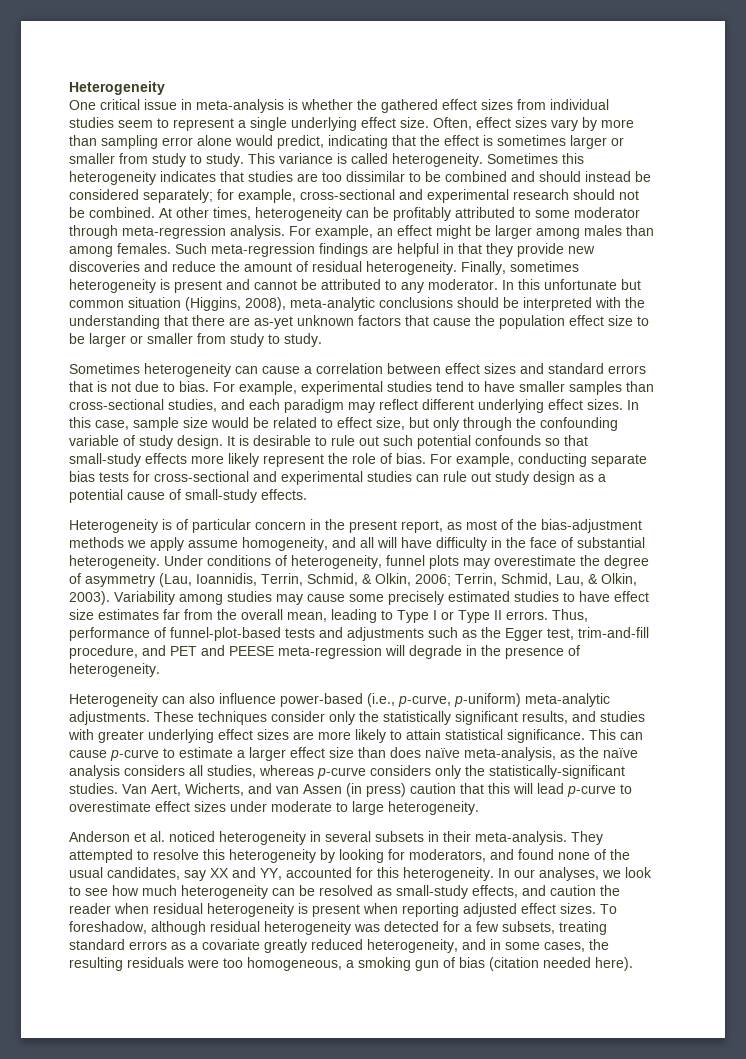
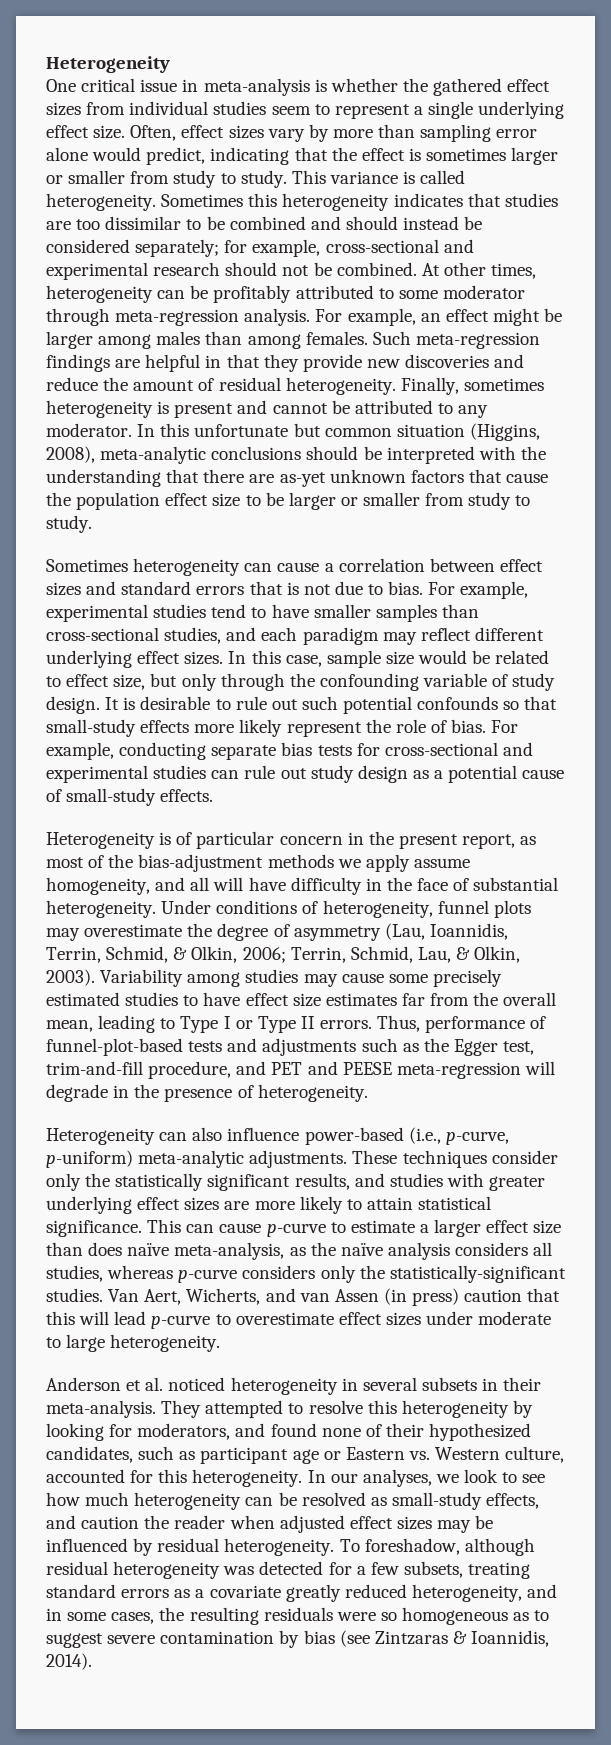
- They attempted to resolve this heterogeneity by looking for moderators, and found none of the usual candidates, say XX and YY, accounted for this heterogeneity.
+ They attempted to resolve this heterogeneity by looking for moderators, and found none of their hypothesized candidates, such as participant age or Eastern vs. Western culture, accounted for this heterogeneity.
- In our analyses, we look to see how much heterogeneity can be resolved as small-study effects, and caution the reader when residual heterogeneity is present when reporting adjusted effect sizes.
+ In our analyses, we look to see how much heterogeneity can be resolved as small-study effects, and caution the reader when adjusted effect sizes may be influenced by residual heterogeneity.
- To foreshadow, although residual heterogeneity was detected for a few subsets, treating standard errors as a covariate greatly reduced heterogeneity, and in some cases, the resulting residuals were too homogeneous, a smoking gun of bias (citation needed here).
+ To foreshadow, although residual heterogeneity was detected for a few subsets, treating standard errors as a covariate greatly reduced heterogeneity, and in some cases, the resulting residuals were so homogeneous as to suggest severe contamination by bias (see Zintzaras & Ioannidis, 2014).

